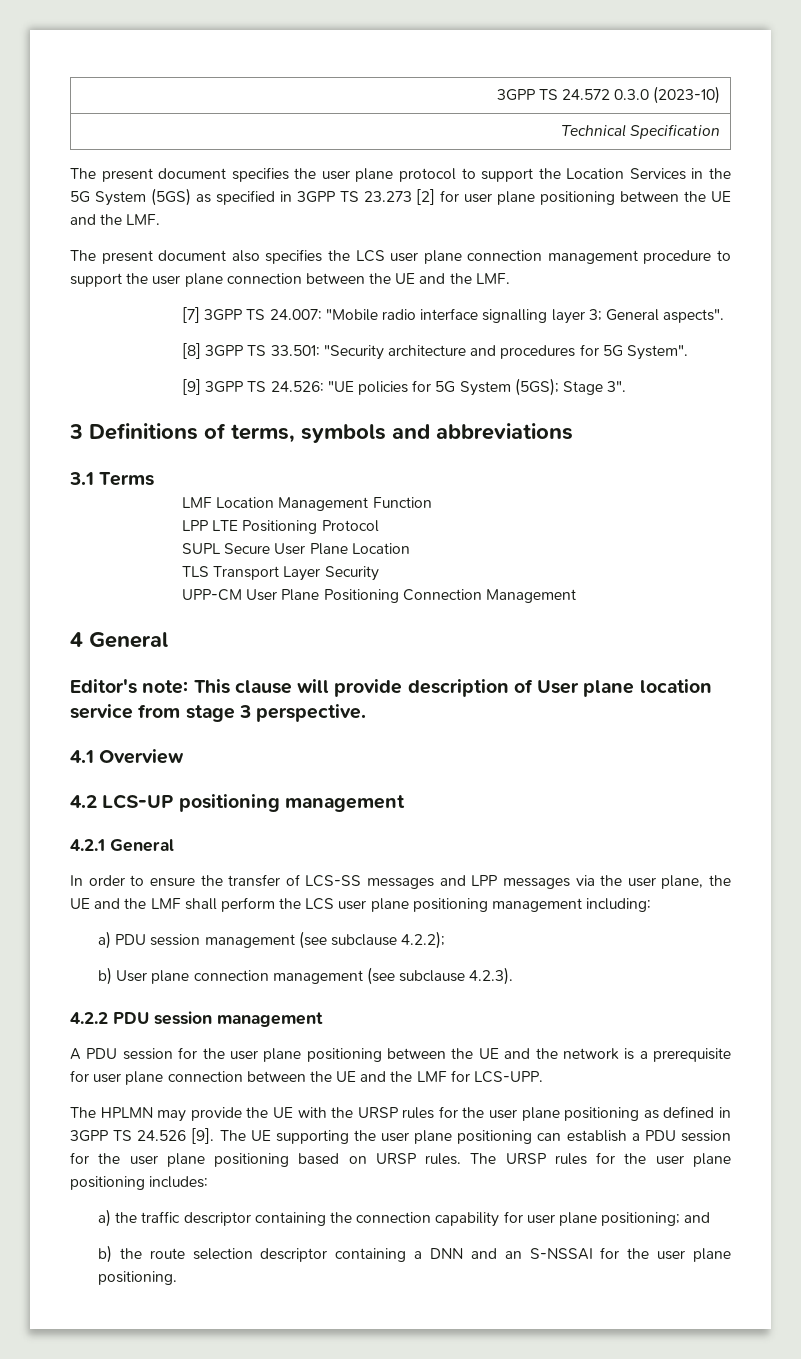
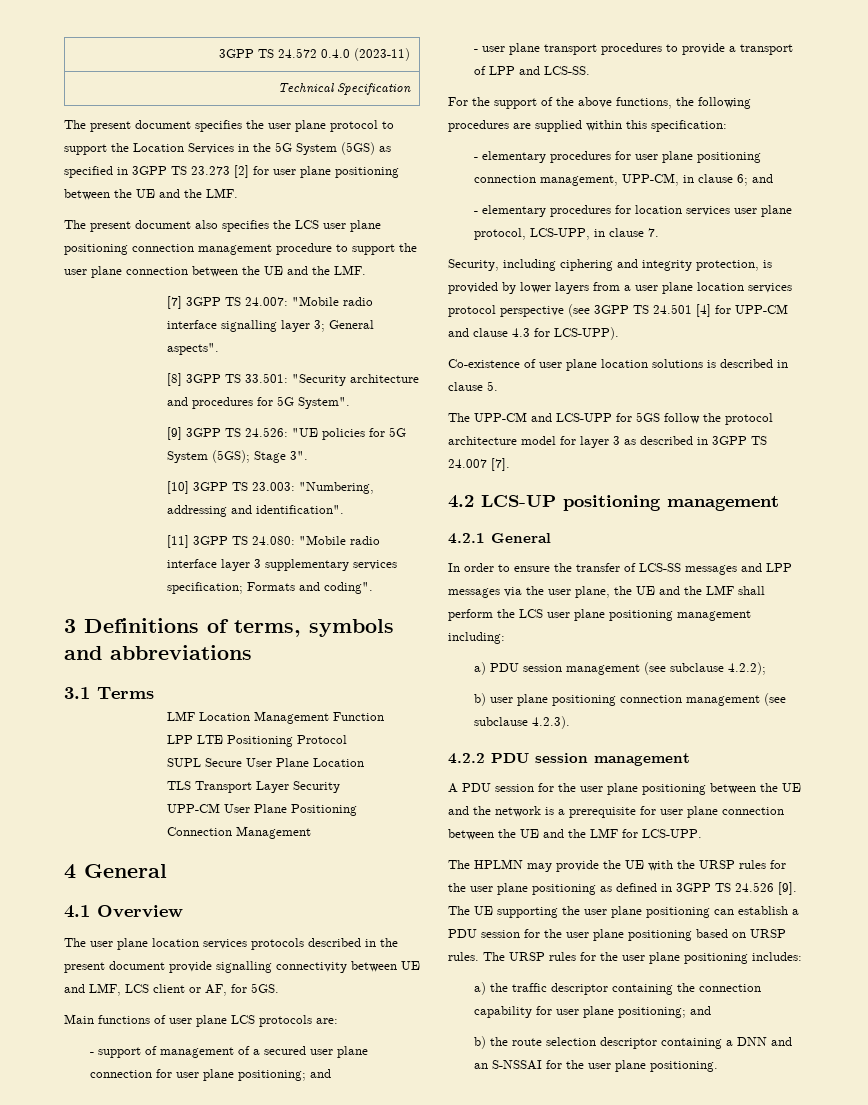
- 3GPP TS 24.572 0.3.0 (2023-10)
+ 3GPP TS 24.572 0.4.0 (2023-11)
- The present document also specifies the LCS user plane connection management procedure to support the user plane connection between the UE and the LMF.
+ The present document also specifies the LCS user plane positioning connection management procedure to support the user plane connection between the UE and the LMF.
+ [10] 3GPP TS 23.003: "Numbering, addressing and identification".
+ [11] 3GPP TS 24.080: "Mobile radio interface layer 3 supplementary services specification; Formats and coding".
- Editor's note: This clause will provide description of User plane location service from stage 3 perspective.
  4.1 Overview
+ The user plane location services protocols described in the present document provide signalling connectivity between UE and LMF, LCS client or AF, for 5GS.
+ Main functions of user plane LCS protocols are:
+ - support of management of a secured user plane connection for user plane positioning; and
+ - user plane transport procedures to provide a transport of LPP and LCS-SS.
+ For the support of the above functions, the following procedures are supplied within this specification:
+ - elementary procedures for user plane positioning connection management, UPP-CM, in clause 6; and
+ - elementary procedures for location services user plane protocol, LCS-UPP, in clause 7.
+ Security, including ciphering and integrity protection, is provided by lower layers from a user plane location services protocol perspective (see 3GPP TS 24.501 [4] for UPP-CM and clause 4.3 for LCS-UPP).
+ Co-existence of user plane location solutions is described in clause 5.
+ The UPP-CM and LCS-UPP for 5GS follow the protocol architecture model for layer 3 as described in 3GPP TS 24.007 [7].
- b) User plane connection management (see subclause 4.2.3).
+ b) user plane positioning connection management (see subclause 4.2.3).

